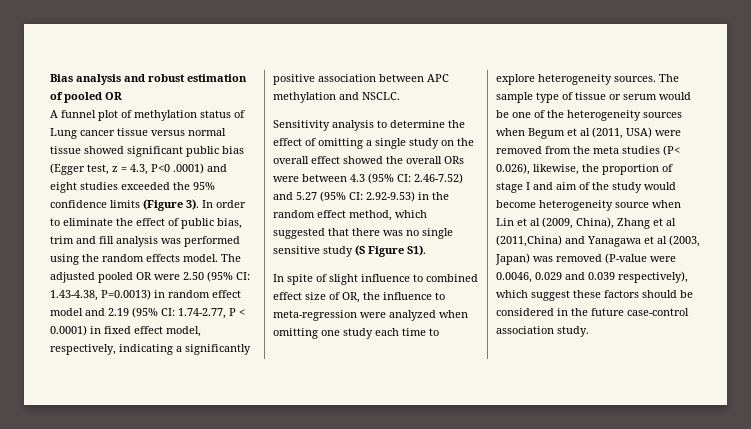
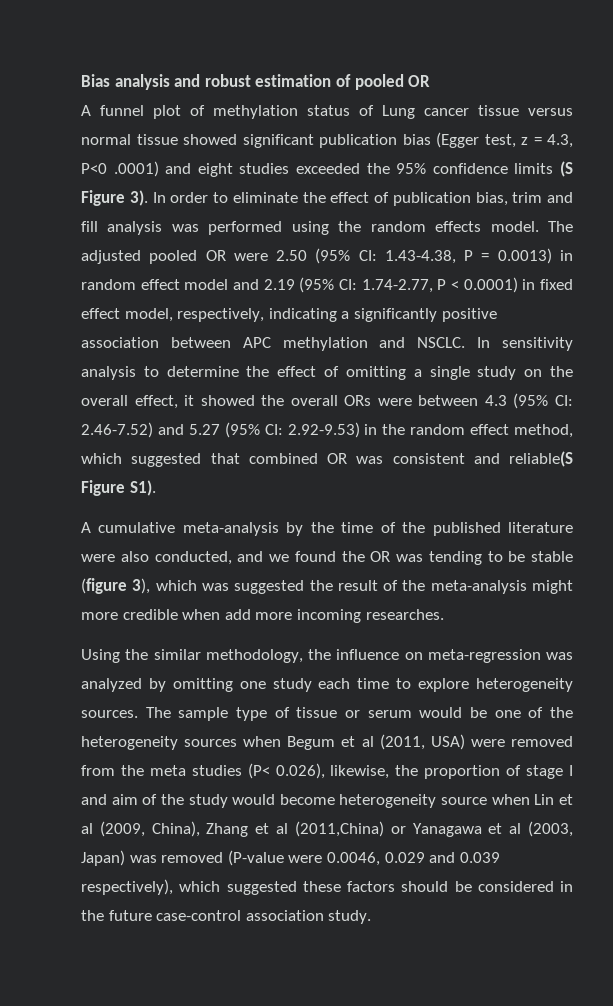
- A funnel plot of methylation status of Lung cancer tissue versus normal tissue showed significant public bias (Egger test, z = 4.3, P<0 .0001) and eight studies exceeded the 95% confidence limits (Figure 3).
+ A funnel plot of methylation status of Lung cancer tissue versus normal tissue showed significant publication bias (Egger test, z = 4.3, P<0 .0001) and eight studies exceeded the 95% confidence limits (S Figure 3).
- In order to eliminate the effect of public bias, trim and fill analysis was performed using the random effects model.
+ In order to eliminate the effect of publication bias, trim and fill analysis was performed using the random effects model.
- 1.43-4.38, P=0.0013) in random effect model and 2.19 (95% CI:
+ 1.43-4.38, P = 0.0013) in random effect model and 2.19 (95% CI:
- 1.74-2.77, P < 0.0001) in fixed effect model, respectively, indicating a significantly positive association between APC methylation and NSCLC.
- Sensitivity analysis to determine the effect of omitting a single study on the overall effect showed the overall ORs were between 4.3 (95% CI:
+ 1.74-2.77, P < 0.0001) in fixed effect model, respectively, indicating a significantly positive association between APC methylation and NSCLC. In sensitivity analysis to determine the effect of omitting a single study on the overall effect, it showed the overall ORs were between 4.3 (95% CI:
- 2.92-9.53) in the random effect method, which suggested that there was no single sensitive study (S Figure S1).
- In spite of slight influence to combined effect size of OR, the influence to meta-regression were analyzed when omitting one study each time to explore heterogeneity sources.
+ 2.92-9.53) in the random effect method, which suggested that combined OR was consistent and reliable(S Figure S1).
+ A cumulative meta-analysis by the time of the published literature were also conducted, and we found the OR was tending to be stable (figure 3), which was suggested the result of the meta-analysis might more credible when add more incoming researches.
+ Using the similar methodology, the influence on meta-regression was analyzed by omitting one study each time to explore heterogeneity sources.
- The sample type of tissue or serum would be one of the heterogeneity sources when Begum et al (2011, USA) were removed from the meta studies (P< 0.026), likewise, the proportion of stage I and aim of the study would become heterogeneity source when Lin et al (2009, China), Zhang et al (2011,China) and Yanagawa et al (2003, Japan) was removed (P-value were 0.0046, 0.029 and 0.039 respectively), which suggest these factors should be considered in the future case-control association study.
+ The sample type of tissue or serum would be one of the heterogeneity sources when Begum et al (2011, USA) were removed from the meta studies (P< 0.026), likewise, the proportion of stage I and aim of the study would become heterogeneity source when Lin et al (2009, China), Zhang et al (2011,China) or Yanagawa et al (2003, Japan) was removed (P-value were 0.0046, 0.029 and 0.039 respectively), which suggested these factors should be considered in the future case-control association study.

